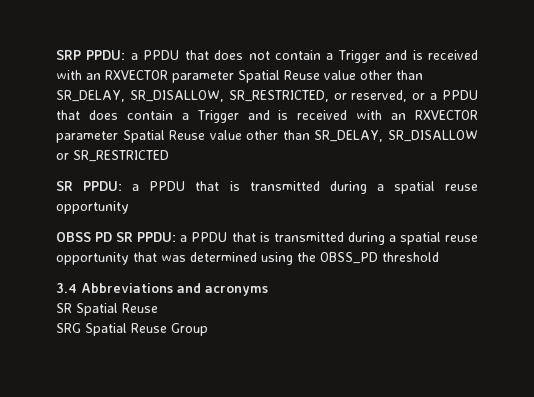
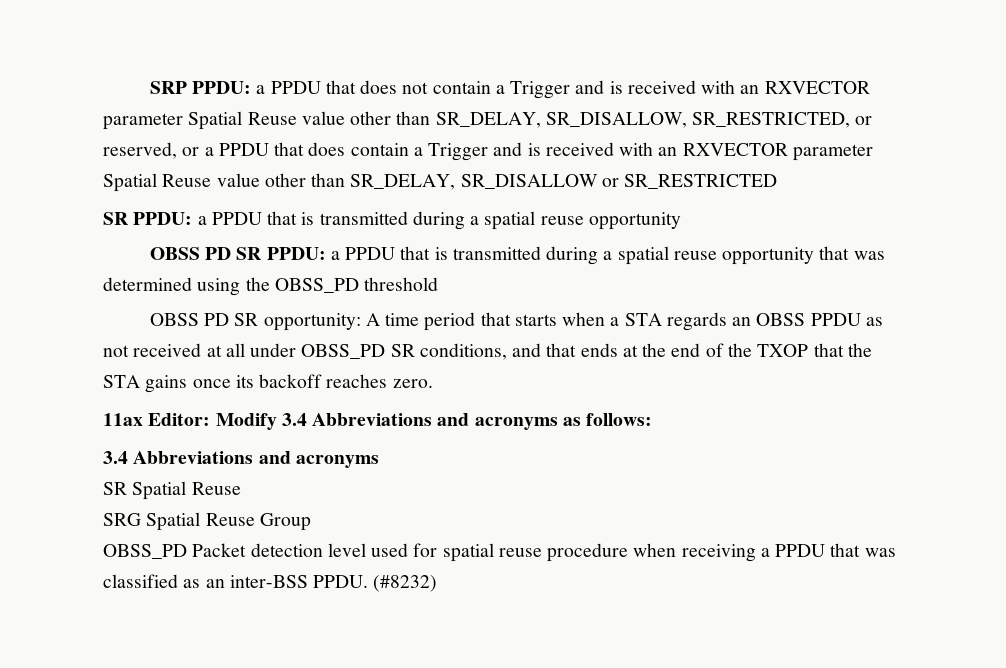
+ OBSS PD SR opportunity: A time period that starts when a STA regards an OBSS PPDU as not received at all under OBSS_PD SR conditions, and that ends at the end of the TXOP that the STA gains once its backoff reaches zero.
+ 11ax Editor: Modify 3.4 Abbreviations and acronyms as follows:
+ OBSS_PD Packet detection level used for spatial reuse procedure when receiving a PPDU that was classified as an inter-BSS PPDU. (#8232)

